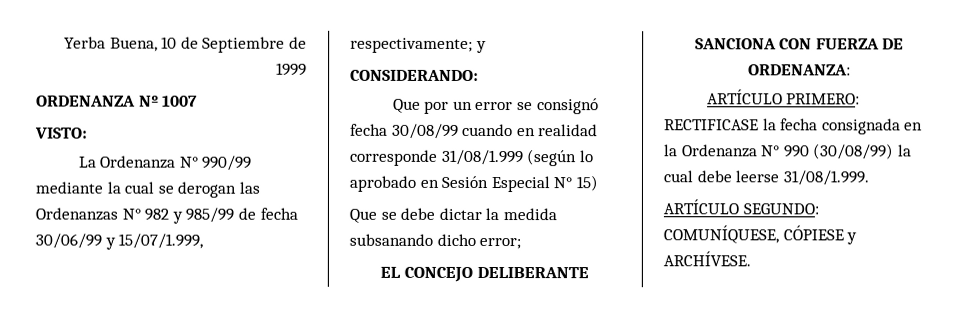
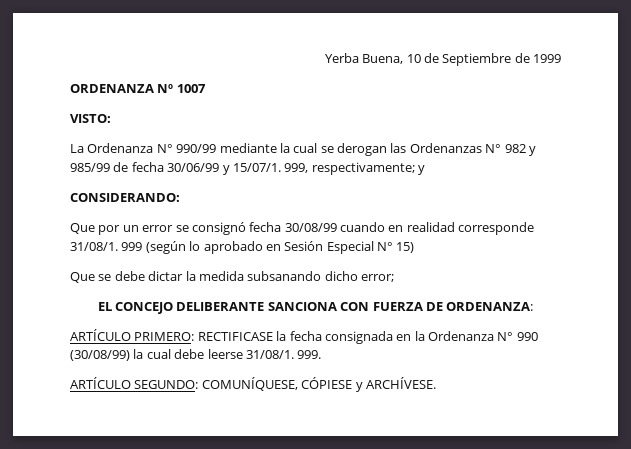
- La Ordenanza N° 990/99 mediante la cual se derogan las Ordenanzas N° 982 y 985/99 de fecha 30/06/99 y 15/07/1.999, respectivamente; y
+ La Ordenanza N° 990/99 mediante la cual se derogan las Ordenanzas N° 982 y 985/99 de fecha 30/06/99 y 15/07/1. 999, respectivamente; y
- Que por un error se consignó fecha 30/08/99 cuando en realidad corresponde 31/08/1.999 (según lo aprobado en Sesión Especial N° 15)
+ Que por un error se consignó fecha 30/08/99 cuando en realidad corresponde 31/08/1. 999 (según lo aprobado en Sesión Especial N° 15)
- ARTÍCULO PRIMERO: RECTIFICASE la fecha consignada en la Ordenanza N° 990 (30/08/99) la cual debe leerse 31/08/1.999.
+ ARTÍCULO PRIMERO: RECTIFICASE la fecha consignada en la Ordenanza N° 990 (30/08/99) la cual debe leerse 31/08/1. 999.

